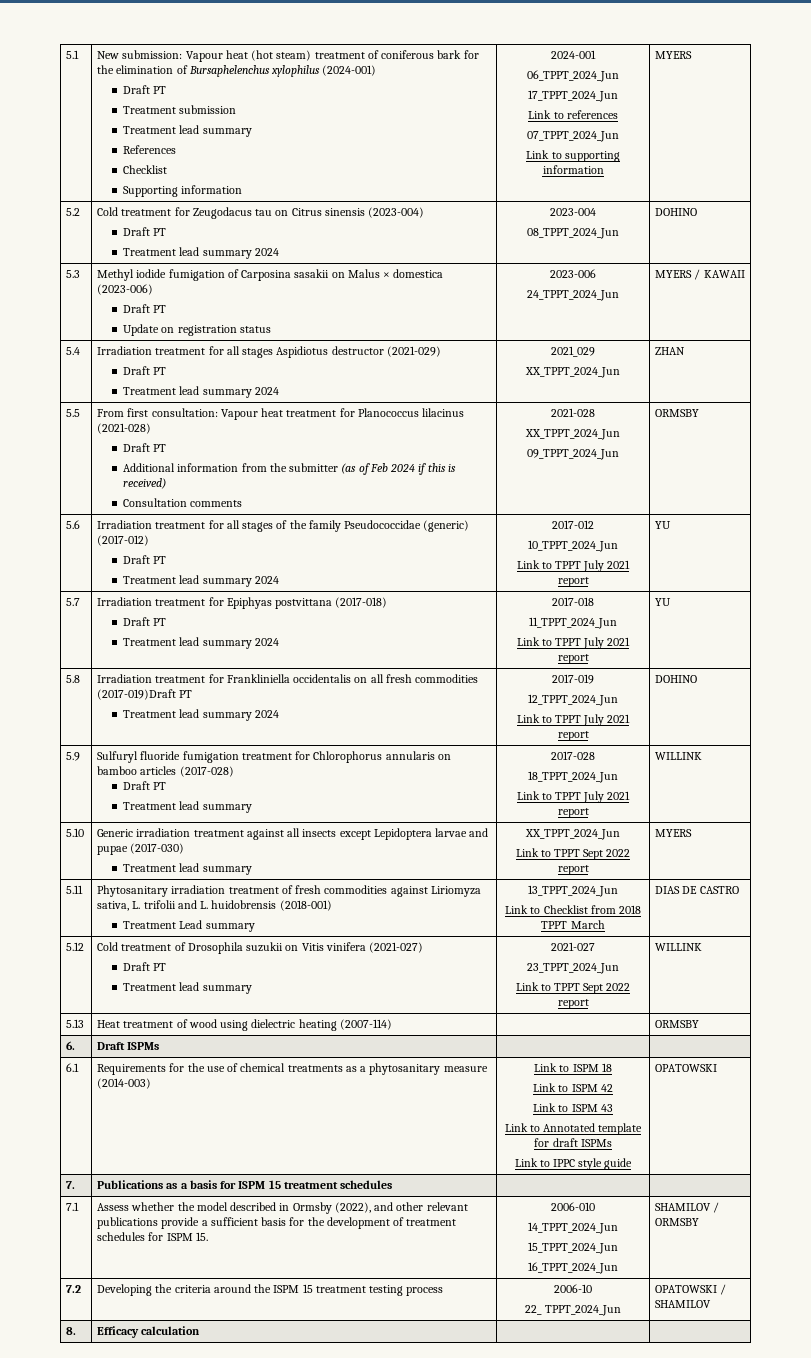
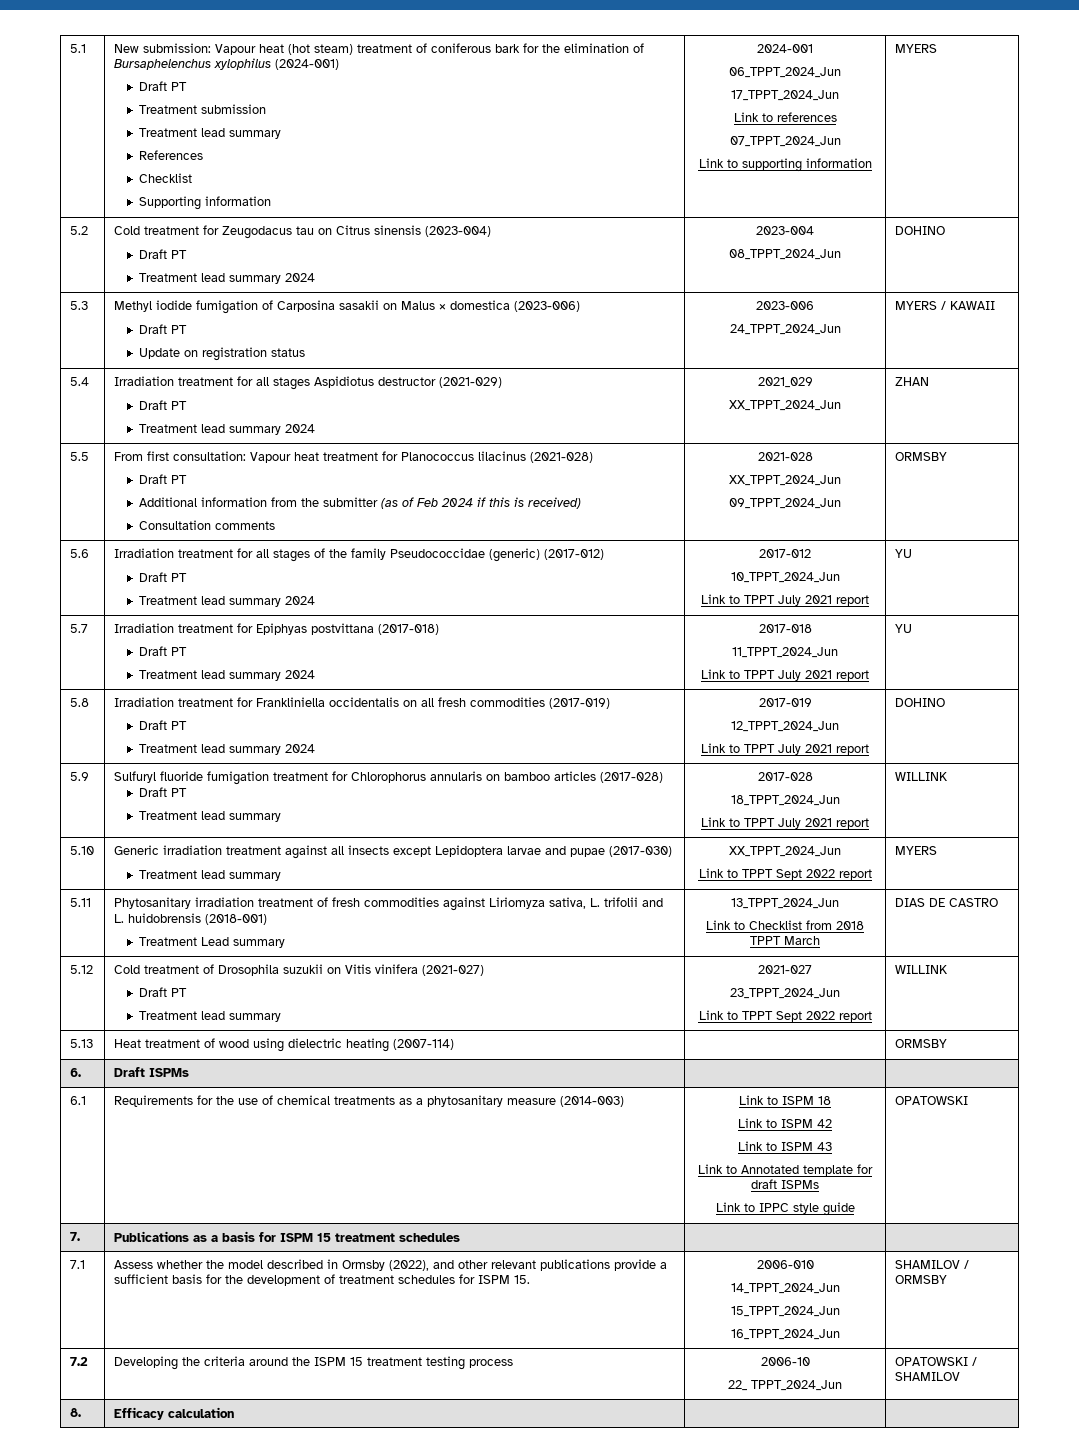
- 5.8 | Irradiation treatment for Frankliniella occidentalis on all fresh commodities (2017-019)Draft PT
+ 5.8 | Irradiation treatment for Frankliniella occidentalis on all fresh commodities (2017-019)
+ Draft PT

